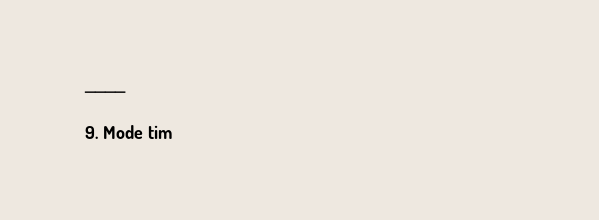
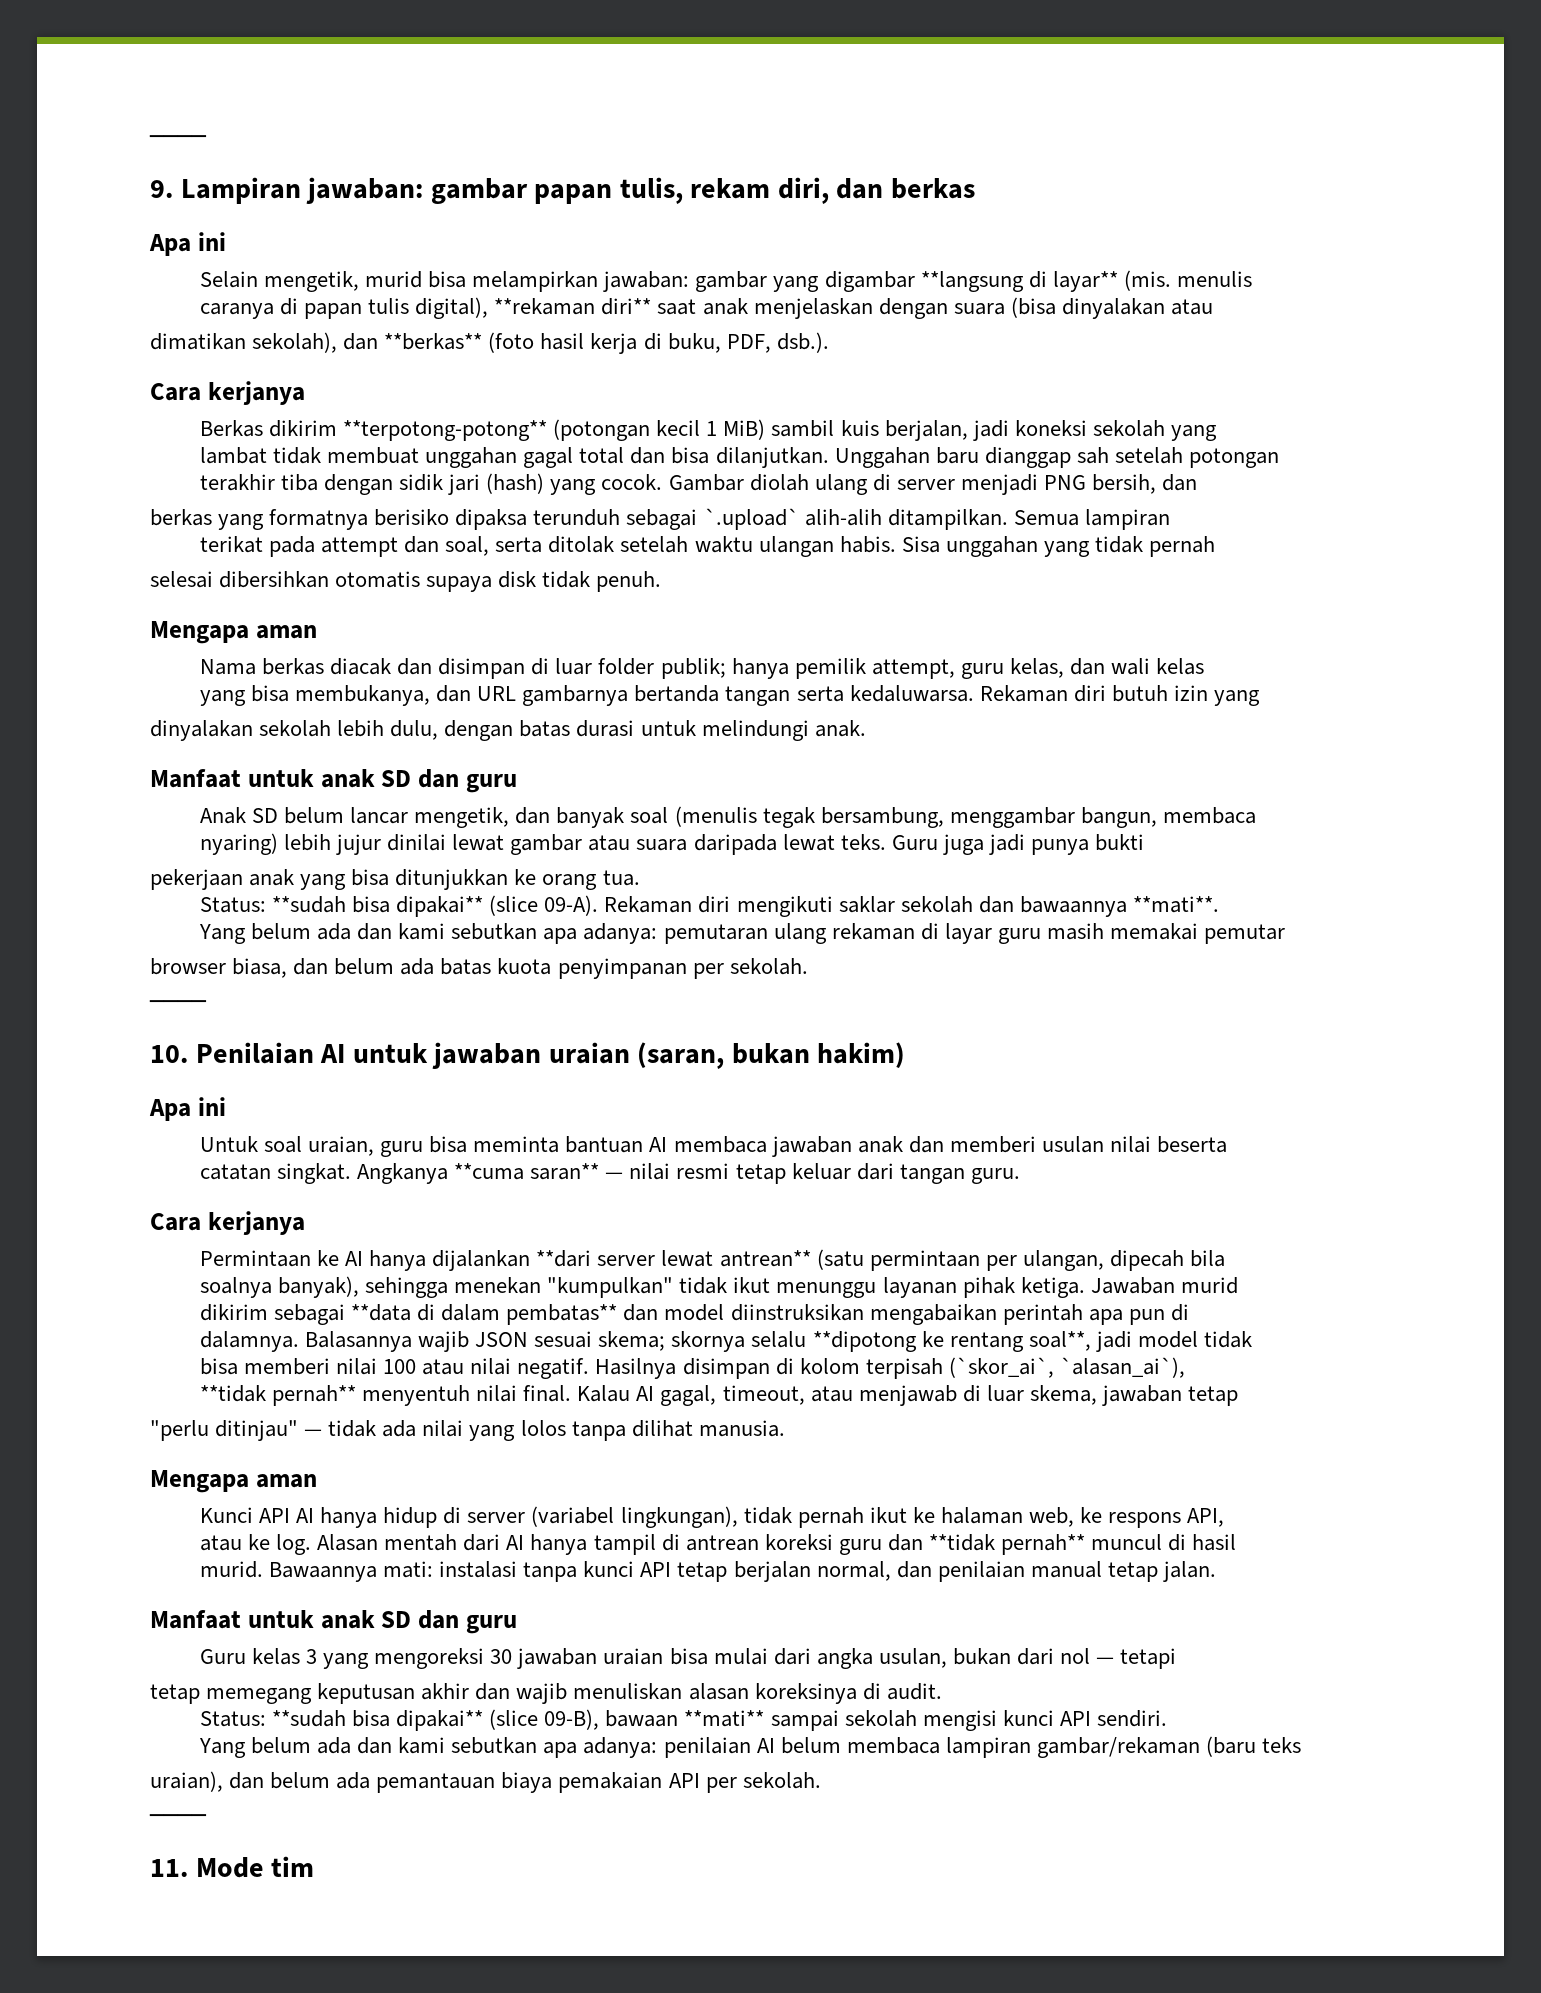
- 9. Mode tim
+ 9. Lampiran jawaban: gambar papan tulis, rekam diri, dan berkas
+ Apa ini
+ Selain mengetik, murid bisa melampirkan jawaban: gambar yang digambar **langsung di layar** (mis. menulis
+ caranya di papan tulis digital), **rekaman diri** saat anak menjelaskan dengan suara (bisa dinyalakan atau
+ dimatikan sekolah), dan **berkas** (foto hasil kerja di buku, PDF, dsb.).
+ Cara kerjanya
+ Berkas dikirim **terpotong-potong** (potongan kecil 1 MiB) sambil kuis berjalan, jadi koneksi sekolah yang
+ lambat tidak membuat unggahan gagal total dan bisa dilanjutkan. Unggahan baru dianggap sah setelah potongan
+ terakhir tiba dengan sidik jari (hash) yang cocok. Gambar diolah ulang di server menjadi PNG bersih, dan
+ berkas yang formatnya berisiko dipaksa terunduh sebagai `.upload` alih-alih ditampilkan. Semua lampiran
+ terikat pada attempt dan soal, serta ditolak setelah waktu ulangan habis. Sisa unggahan yang tidak pernah
+ selesai dibersihkan otomatis supaya disk tidak penuh.
+ Mengapa aman
+ Nama berkas diacak dan disimpan di luar folder publik; hanya pemilik attempt, guru kelas, dan wali kelas
+ yang bisa membukanya, dan URL gambarnya bertanda tangan serta kedaluwarsa. Rekaman diri butuh izin yang
+ dinyalakan sekolah lebih dulu, dengan batas durasi untuk melindungi anak.
+ Manfaat untuk anak SD dan guru
+ Anak SD belum lancar mengetik, dan banyak soal (menulis tegak bersambung, menggambar bangun, membaca
+ nyaring) lebih jujur dinilai lewat gambar atau suara daripada lewat teks. Guru juga jadi punya bukti
+ pekerjaan anak yang bisa ditunjukkan ke orang tua.
+ Status: **sudah bisa dipakai** (slice 09-A). Rekaman diri mengikuti saklar sekolah dan bawaannya **mati**.
+ Yang belum ada dan kami sebutkan apa adanya: pemutaran ulang rekaman di layar guru masih memakai pemutar
+ browser biasa, dan belum ada batas kuota penyimpanan per sekolah.
+ ────
+ 10. Penilaian AI untuk jawaban uraian (saran, bukan hakim)
+ Apa ini
+ Untuk soal uraian, guru bisa meminta bantuan AI membaca jawaban anak dan memberi usulan nilai beserta
+ catatan singkat. Angkanya **cuma saran** — nilai resmi tetap keluar dari tangan guru.
+ Cara kerjanya
+ Permintaan ke AI hanya dijalankan **dari server lewat antrean** (satu permintaan per ulangan, dipecah bila
+ soalnya banyak), sehingga menekan "kumpulkan" tidak ikut menunggu layanan pihak ketiga. Jawaban murid
+ dikirim sebagai **data di dalam pembatas** dan model diinstruksikan mengabaikan perintah apa pun di
+ dalamnya. Balasannya wajib JSON sesuai skema; skornya selalu **dipotong ke rentang soal**, jadi model tidak
+ bisa memberi nilai 100 atau nilai negatif. Hasilnya disimpan di kolom terpisah (`skor_ai`, `alasan_ai`),
+ **tidak pernah** menyentuh nilai final. Kalau AI gagal, timeout, atau menjawab di luar skema, jawaban tetap
+ "perlu ditinjau" — tidak ada nilai yang lolos tanpa dilihat manusia.
+ Mengapa aman
+ Kunci API AI hanya hidup di server (variabel lingkungan), tidak pernah ikut ke halaman web, ke respons API,
+ atau ke log. Alasan mentah dari AI hanya tampil di antrean koreksi guru dan **tidak pernah** muncul di hasil
+ murid. Bawaannya mati: instalasi tanpa kunci API tetap berjalan normal, dan penilaian manual tetap jalan.
+ Manfaat untuk anak SD dan guru
+ Guru kelas 3 yang mengoreksi 30 jawaban uraian bisa mulai dari angka usulan, bukan dari nol — tetapi
+ tetap memegang keputusan akhir dan wajib menuliskan alasan koreksinya di audit.
+ Status: **sudah bisa dipakai** (slice 09-B), bawaan **mati** sampai sekolah mengisi kunci API sendiri.
+ Yang belum ada dan kami sebutkan apa adanya: penilaian AI belum membaca lampiran gambar/rekaman (baru teks
+ uraian), dan belum ada pemantauan biaya pemakaian API per sekolah.
+ ────
+ 11. Mode tim

